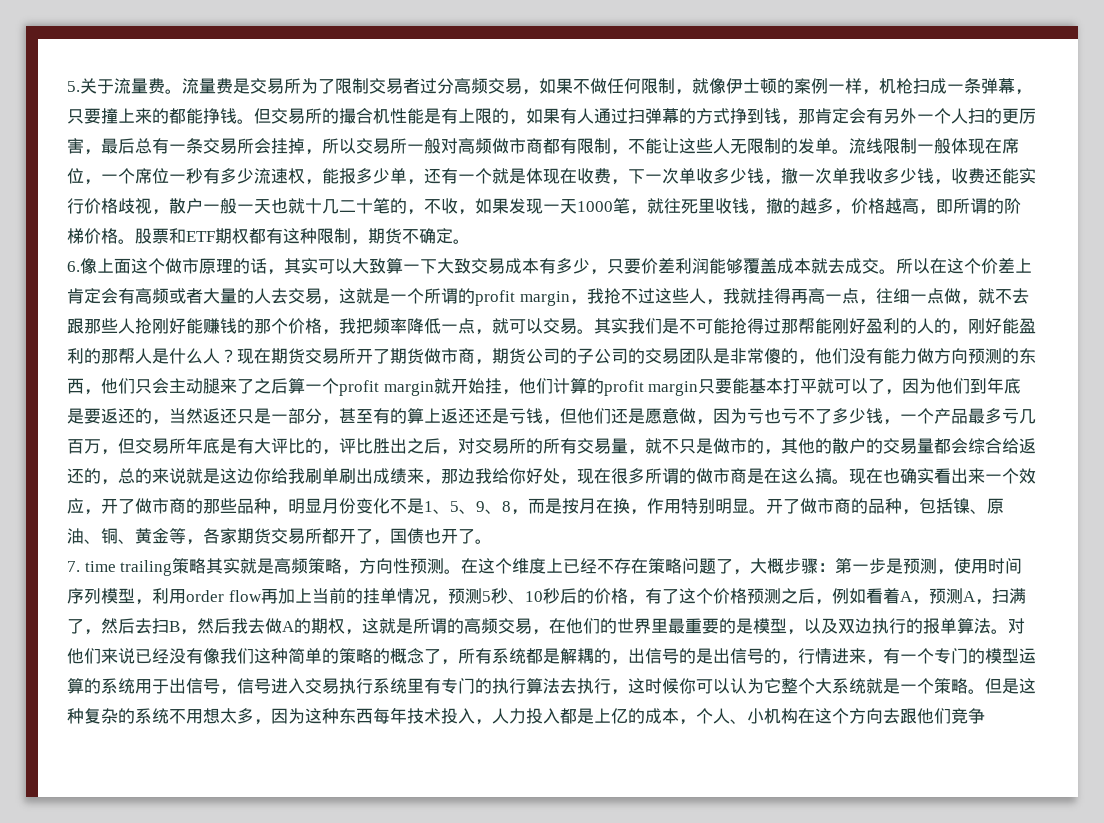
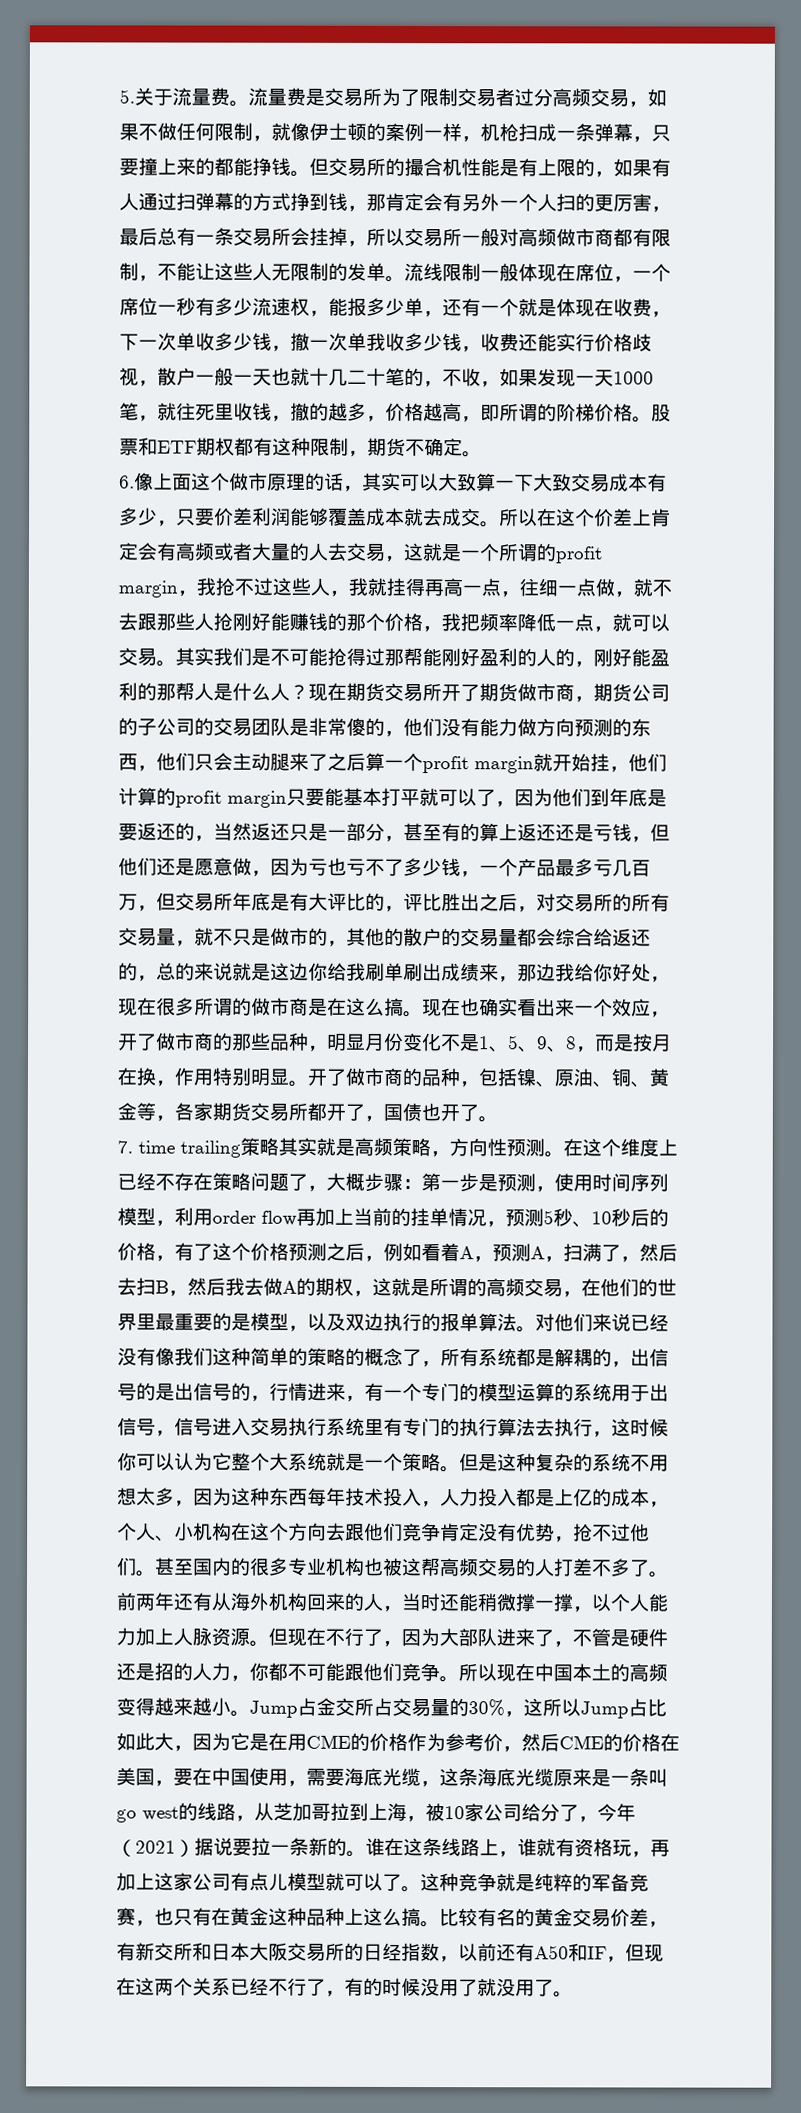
- 但是这种复杂的系统不用想太多，因为这种东西每年技术投入，人力投入都是上亿的成本，个人、小机构在这个方向去跟他们竞争
+ 但是这种复杂的系统不用想太多，因为这种东西每年技术投入，人力投入都是上亿的成本，个人、小机构在这个方向去跟他们竞争肯定没有优势，抢不过他们。甚至国内的很多专业机构也被这帮高频交易的人打差不多了。前两年还有从海外机构回来的人，当时还能稍微撑一撑，以个人能力加上人脉资源。但现在不行了，因为大部队进来了，不管是硬件还是招的人力，你都不可能跟他们竞争。所以现在中国本土的高频变得越来越小。Jump占金交所占交易量的30%，这所以Jump占比如此大，因为它是在用CME的价格作为参考价，然后CME的价格在美国，要在中国使用，需要海底光缆，这条海底光缆原来是一条叫go west的线路，从芝加哥拉到上海，被10家公司给分了，今年（2021）据说要拉一条新的。谁在这条线路上，谁就有资格玩，再加上这家公司有点儿模型就可以了。这种竞争就是纯粹的军备竞赛，也只有在黄金这种品种上这么搞。比较有名的黄金交易价差，有新交所和日本大阪交易所的日经指数，以前还有A50和IF，但现在这两个关系已经不行了，有的时候没用了就没用了。

